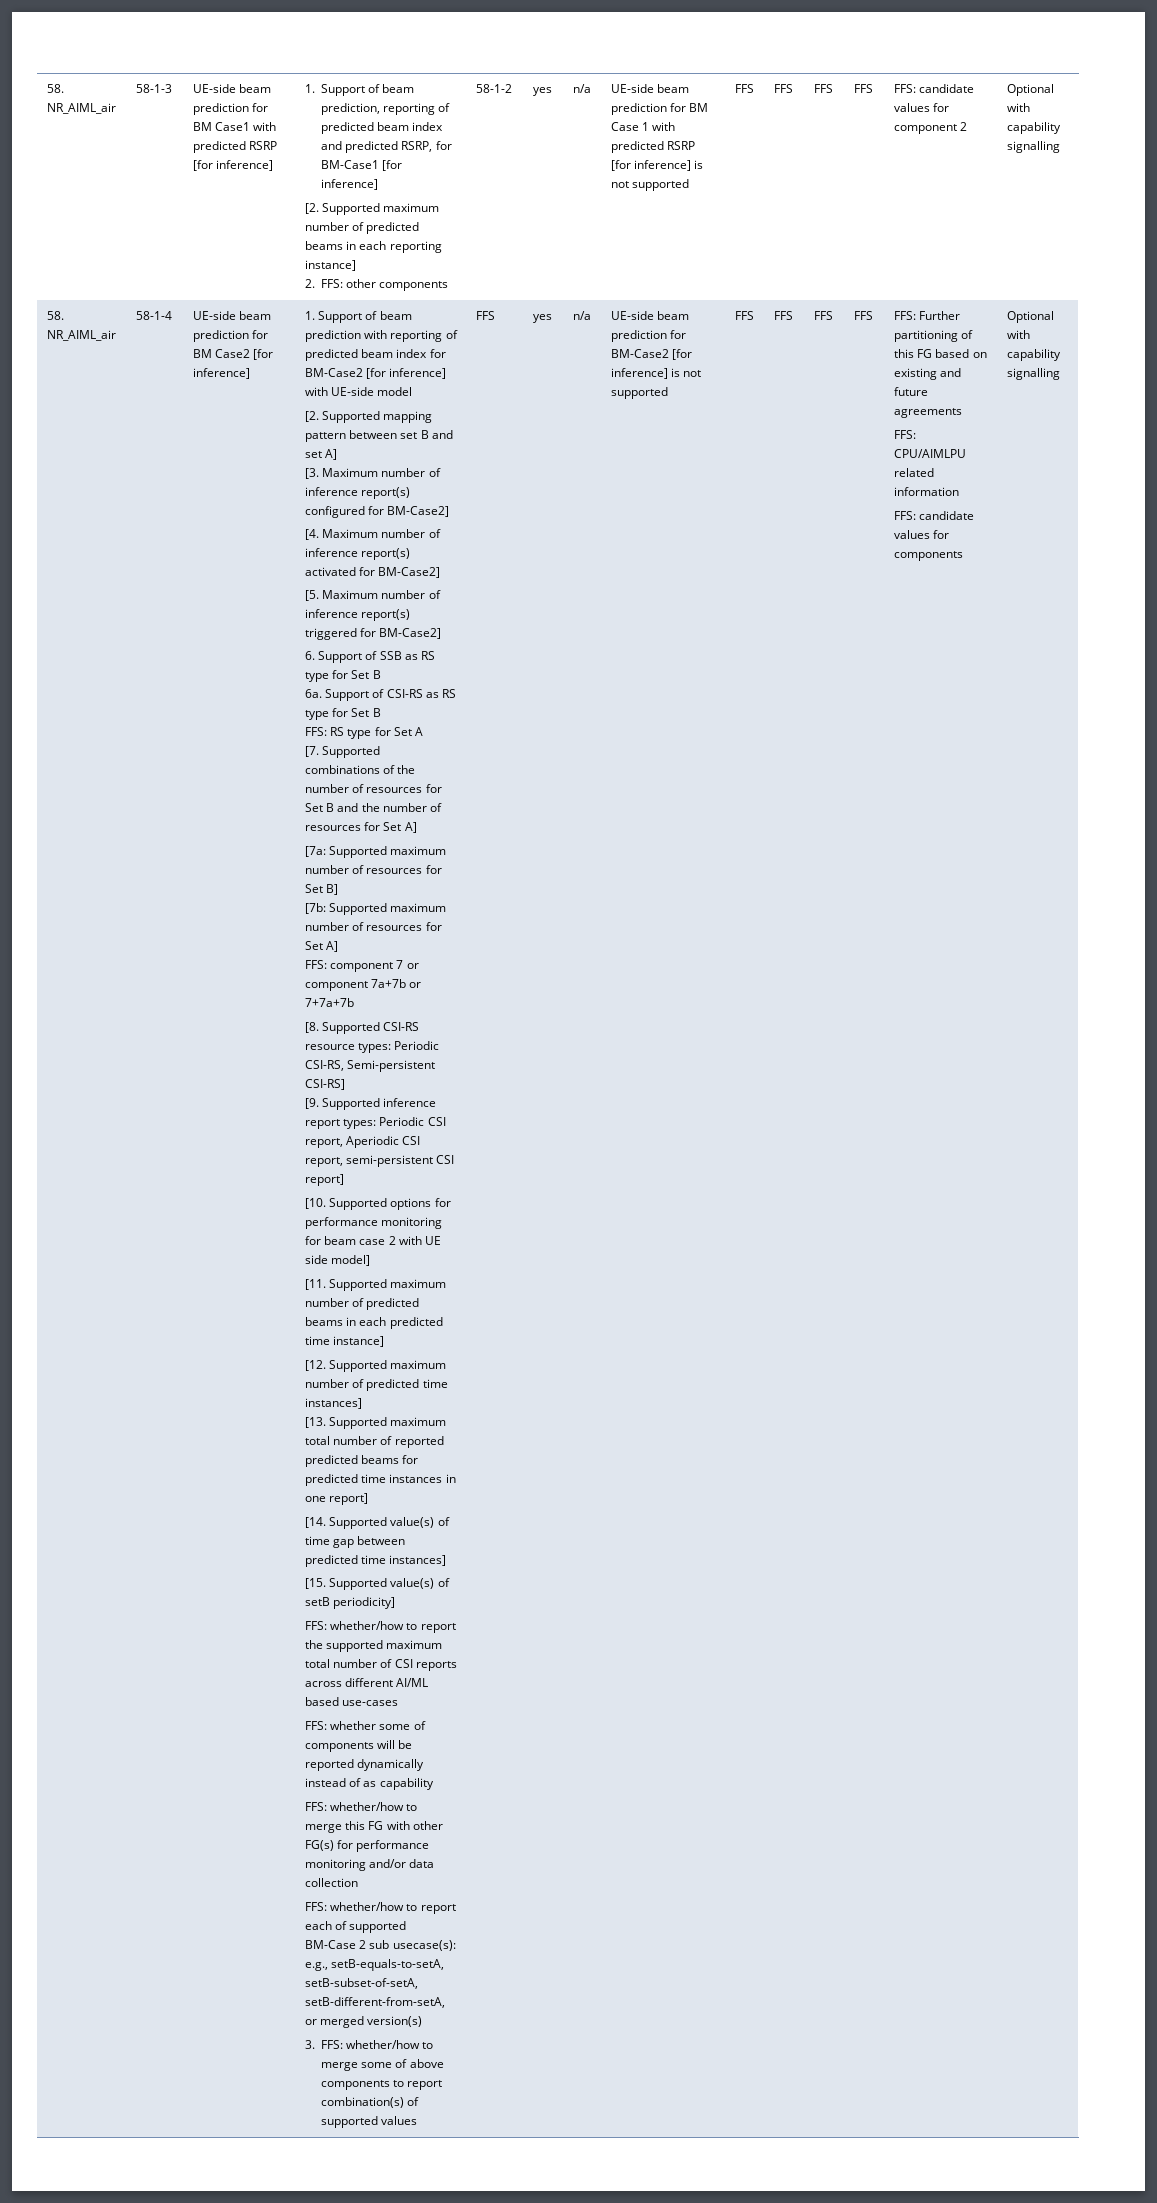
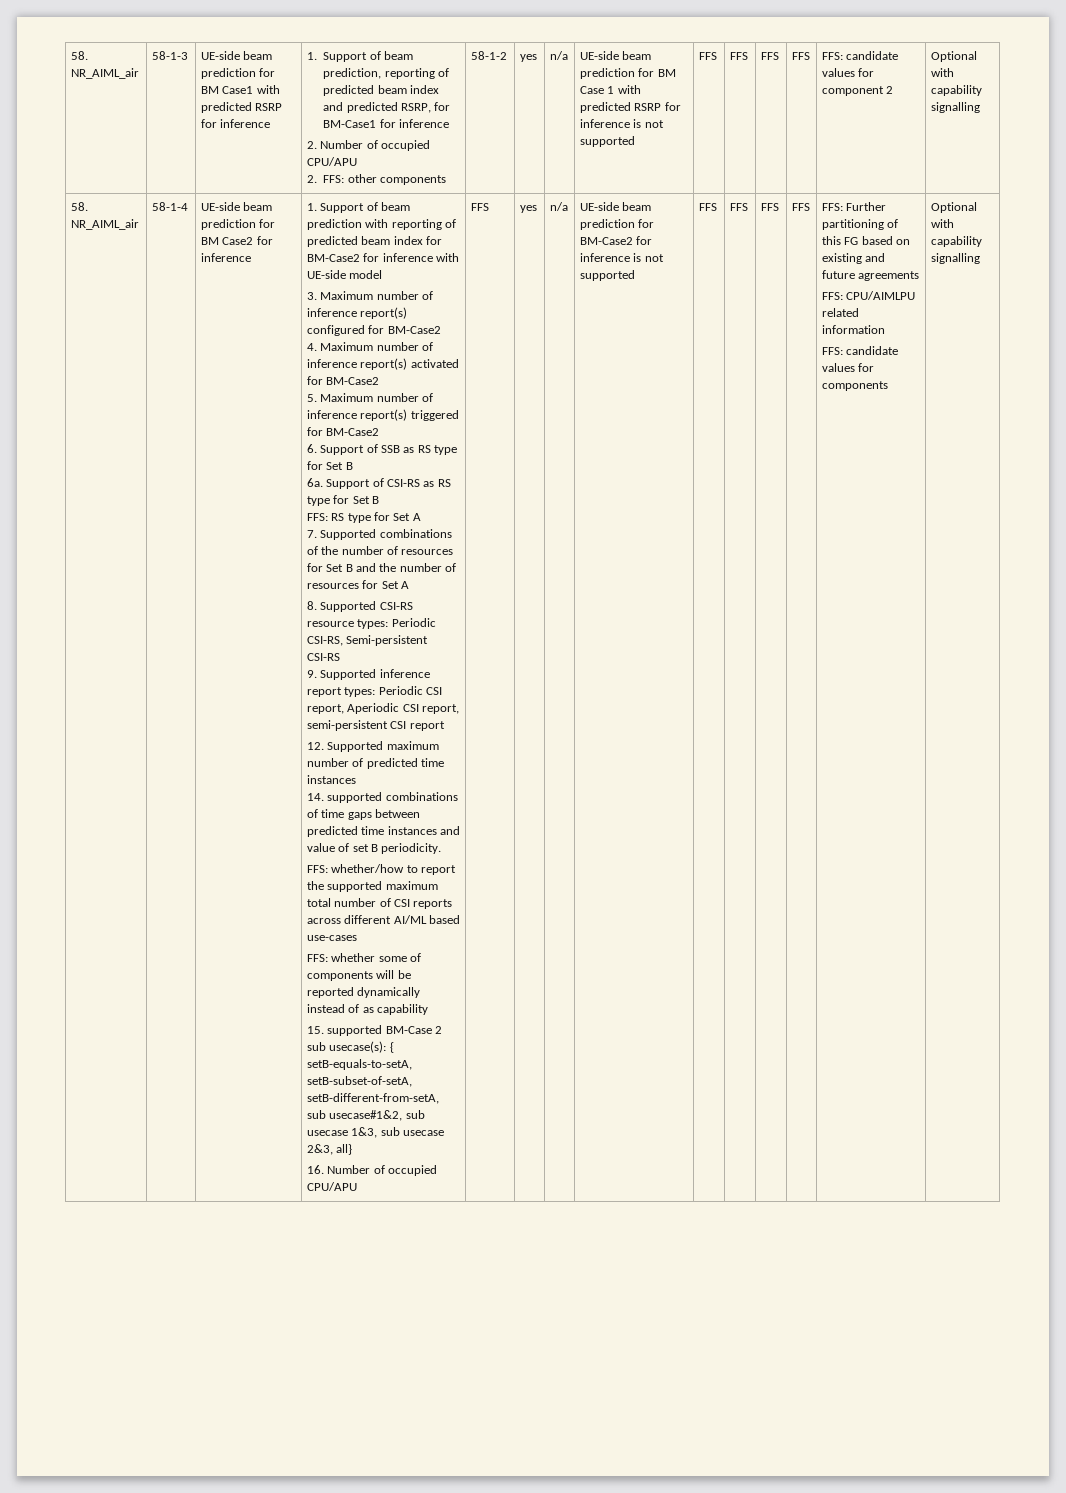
- UE-side beam prediction for BM Case1 with predicted RSRP [for inference]
+ UE-side beam prediction for BM Case1 with predicted RSRP for inference
- 1. Support of beam prediction, reporting of predicted beam index and predicted RSRP, for BM-Case1 [for inference]
- [2. Supported maximum number of predicted beams in each reporting instance]
+ 1. Support of beam prediction, reporting of predicted beam index and predicted RSRP, for BM-Case1 for inference
+ 2. Number of occupied CPU/APU
- UE-side beam prediction for BM Case 1 with predicted RSRP [for inference] is not supported
+ UE-side beam prediction for BM Case 1 with predicted RSRP for inference is not supported
- UE-side beam prediction for BM Case2 [for inference]
+ UE-side beam prediction for BM Case2 for inference
- 1. Support of beam prediction with reporting of predicted beam index for BM-Case2 [for inference] with UE-side model
+ 1. Support of beam prediction with reporting of predicted beam index for BM-Case2 for inference with UE-side model
- [2. Supported mapping pattern between set B and set A]
- [3. Maximum number of inference report(s) configured for BM-Case2]
- [4. Maximum number of inference report(s) activated for BM-Case2]
- [5. Maximum number of inference report(s) triggered for BM-Case2]
+ 3. Maximum number of inference report(s) configured for BM-Case2
+ 4. Maximum number of inference report(s) activated for BM-Case2
+ 5. Maximum number of inference report(s) triggered for BM-Case2
- [7. Supported combinations of the number of resources for Set B and the number of resources for Set A]
- [7a: Supported maximum number of resources for Set B]
- [7b: Supported maximum number of resources for Set A]
- FFS: component 7 or component 7a+7b or 7+7a+7b
- [8. Supported CSI-RS resource types: Periodic CSI-RS, Semi-persistent CSI-RS]
- [9. Supported inference report types: Periodic CSI report, Aperiodic CSI report, semi-persistent CSI report]
- [10. Supported options for performance monitoring for beam case 2 with UE side model]
- [11. Supported maximum number of predicted beams in each predicted time instance]
- [12. Supported maximum number of predicted time instances]
- [13. Supported maximum total number of reported predicted beams for predicted time instances in one report]
- [14. Supported value(s) of time gap between predicted time instances]
- [15. Supported value(s) of setB periodicity]
+ 7. Supported combinations of the number of resources for Set B and the number of resources for Set A
+ 8. Supported CSI-RS resource types: Periodic CSI-RS, Semi-persistent CSI-RS
+ 9. Supported inference report types: Periodic CSI report, Aperiodic CSI report, semi-persistent CSI report
+ 12. Supported maximum number of predicted time instances
+ 14. supported combinations of time gaps between predicted time instances and value of set B periodicity.
- FFS: whether/how to merge this FG with other FG(s) for performance monitoring and/or data collection
- FFS: whether/how to report each of supported BM-Case 2 sub usecase(s): e.g., setB-equals-to-setA, setB-subset-of-setA, setB-different-from-setA, or merged version(s)
- 3. FFS: whether/how to merge some of above components to report combination(s) of supported values
+ 15. supported BM-Case 2 sub usecase(s): { setB-equals-to-setA, setB-subset-of-setA, setB-different-from-setA, sub usecase#1&2, sub usecase 1&3, sub usecase 2&3, all}
+ 16. Number of occupied CPU/APU
- UE-side beam prediction for BM-Case2 [for inference] is not supported
+ UE-side beam prediction for BM-Case2 for inference is not supported

